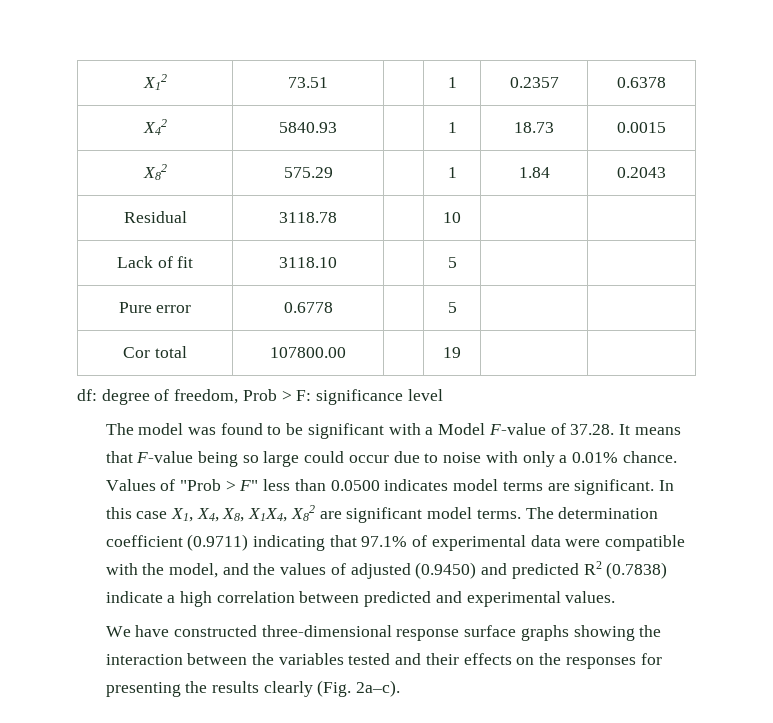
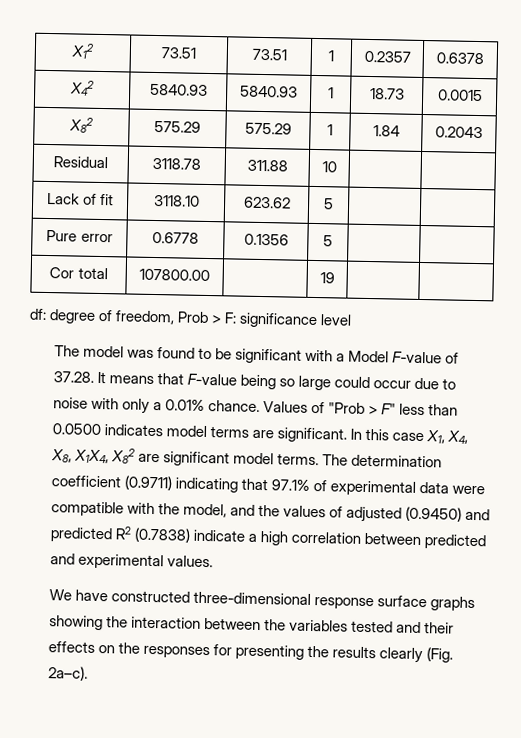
- X12 | 73.51 | | 1 | 0.2357 | 0.6378
+ X12 | 73.51 | 73.51 | 1 | 0.2357 | 0.6378
- X42 | 5840.93 | | 1 | 18.73 | 0.0015
+ X42 | 5840.93 | 5840.93 | 1 | 18.73 | 0.0015
- X82 | 575.29 | | 1 | 1.84 | 0.2043
+ X82 | 575.29 | 575.29 | 1 | 1.84 | 0.2043
- Residual | 3118.78 | | 10 | |
+ Residual | 3118.78 | 311.88 | 10 | |
- Lack of fit | 3118.10 | | 5 | |
+ Lack of fit | 3118.10 | 623.62 | 5 | |
- Pure error | 0.6778 | | 5 | |
+ Pure error | 0.6778 | 0.1356 | 5 | |

